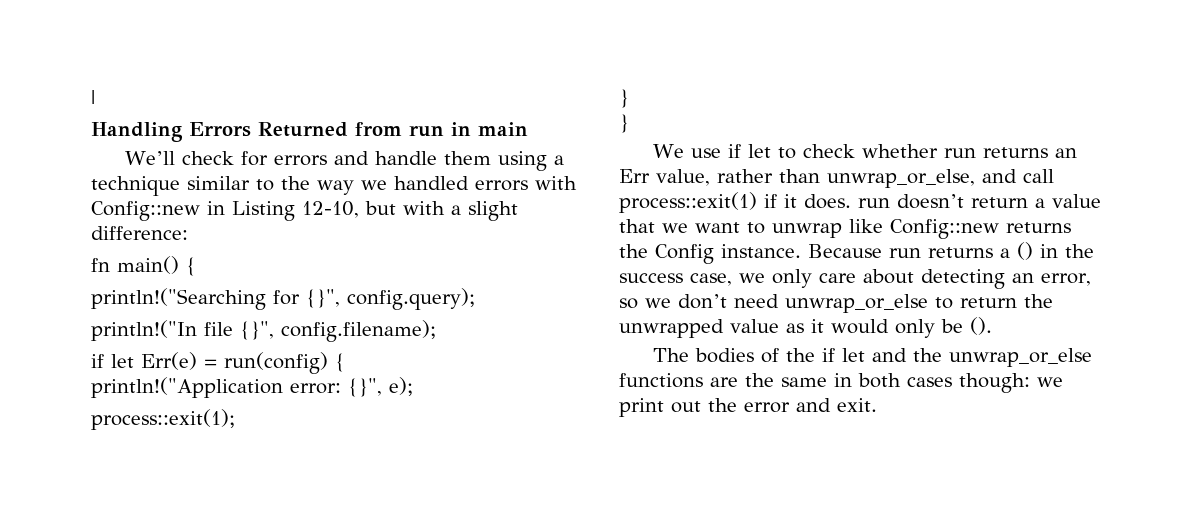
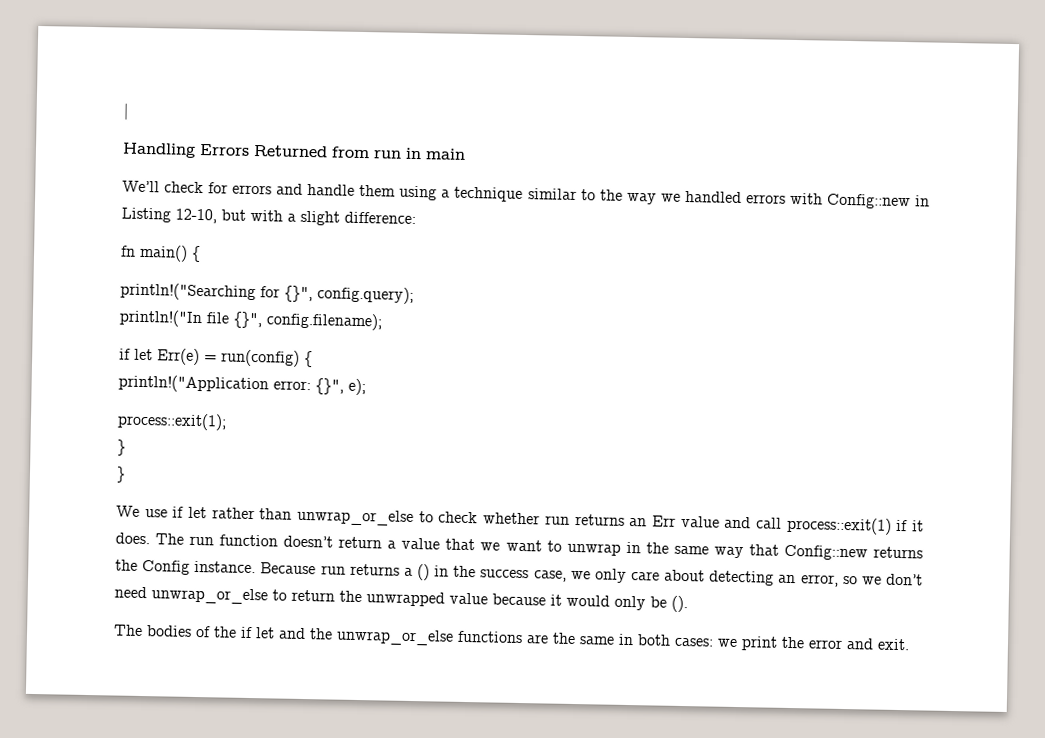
- We use if let to check whether run returns an Err value, rather than unwrap_or_else, and call process::exit(1) if it does. run doesn’t return a value that we want to unwrap like Config::new returns the Config instance.
+ We use if let rather than unwrap_or_else to check whether run returns an Err value and call process::exit(1) if it does. The run function doesn’t return a value that we want to unwrap in the same way that Config::new returns the Config instance.
- Because run returns a () in the success case, we only care about detecting an error, so we don’t need unwrap_or_else to return the unwrapped value as it would only be ().
+ Because run returns a () in the success case, we only care about detecting an error, so we don’t need unwrap_or_else to return the unwrapped value because it would only be ().
- The bodies of the if let and the unwrap_or_else functions are the same in both cases though: we print out the error and exit.
+ The bodies of the if let and the unwrap_or_else functions are the same in both cases: we print the error and exit.

